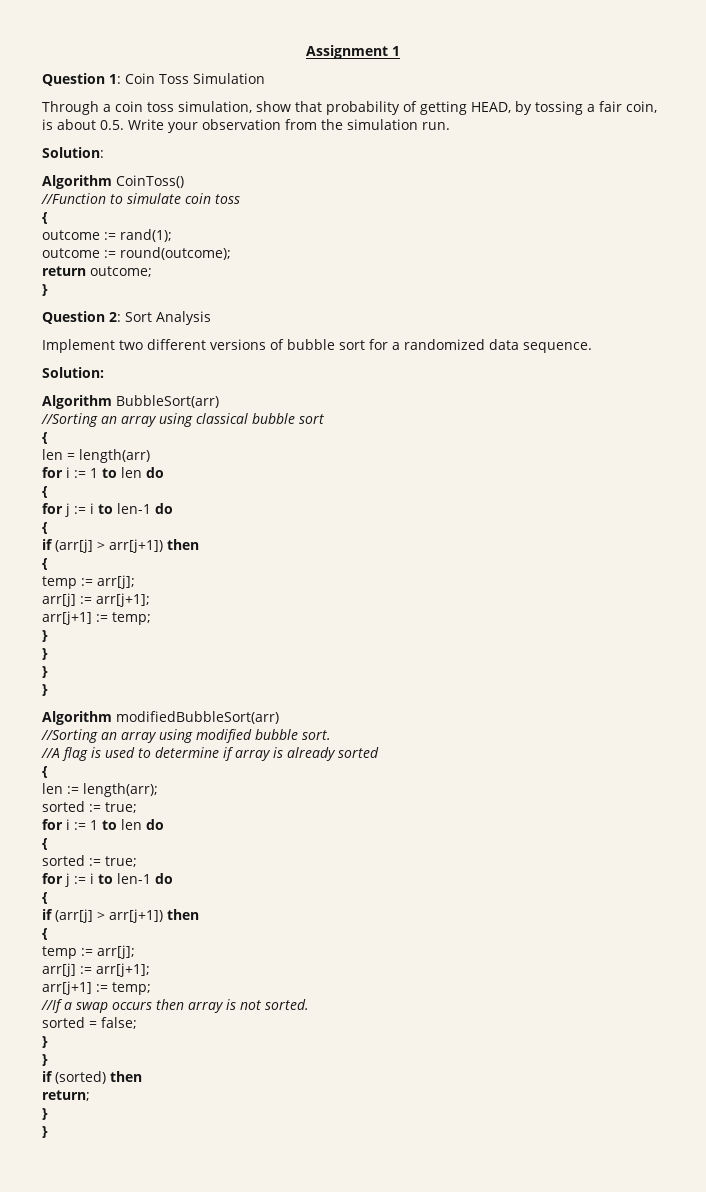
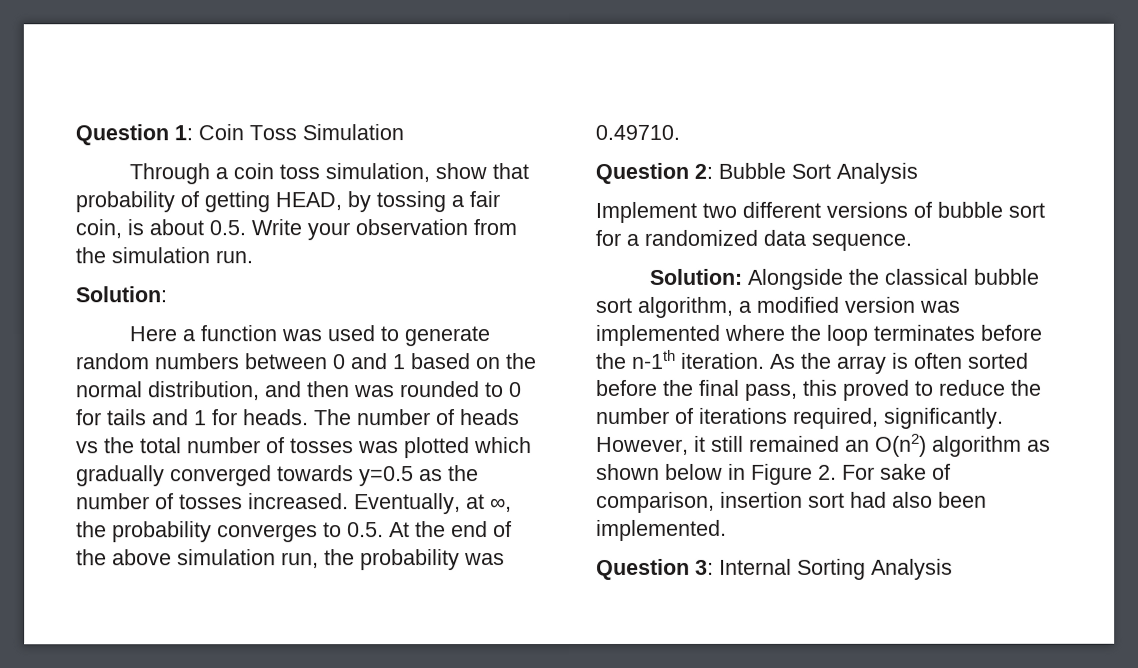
- Assignment 1
- Algorithm CoinToss()
- //Function to simulate coin toss
- {
- outcome := rand(1);
- outcome := round(outcome);
- return outcome;
- }
+ Here a function was used to generate random numbers between 0 and 1 based on the normal distribution, and then was rounded to 0 for tails and 1 for heads. The number of heads vs the total number of tosses was plotted which gradually converged towards y=0.5 as the number of tosses increased. Eventually, at ∞, the probability converges to 0.5. At the end of the above simulation run, the probability was 0.49710.
- Question 2: Sort Analysis
+ Question 2: Bubble Sort Analysis
  Implement two different versions of bubble sort for a randomized data sequence.
- Solution:
- Algorithm BubbleSort(arr)
- //Sorting an array using classical bubble sort
- {
- len = length(arr)
- for i := 1 to len do
- {
- for j := i to len-1 do
- {
- if (arr[j] > arr[j+1]) then
- {
- temp := arr[j];
- arr[j] := arr[j+1];
- arr[j+1] := temp;
- }
- }
- }
- }
- Algorithm modifiedBubbleSort(arr)
- //Sorting an array using modified bubble sort.
- //A flag is used to determine if array is already sorted
- {
- len := length(arr);
- sorted := true;
- for i := 1 to len do
- {
- sorted := true;
- for j := i to len-1 do
- {
- if (arr[j] > arr[j+1]) then
- {
- temp := arr[j];
- arr[j] := arr[j+1];
- arr[j+1] := temp;
- //If a swap occurs then array is not sorted.
- sorted = false;
- }
- }
- if (sorted) then
- return;
- }
- }
+ Solution: Alongside the classical bubble sort algorithm, a modified version was implemented where the loop terminates before the n-1th iteration. As the array is often sorted before the final pass, this proved to reduce the number of iterations required, significantly. However, it still remained an O(n2) algorithm as shown below in Figure 2. For sake of comparison, insertion sort had also been implemented.
+ Question 3: Internal Sorting Analysis

